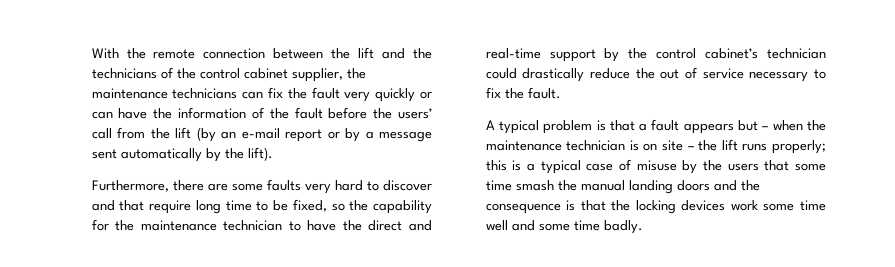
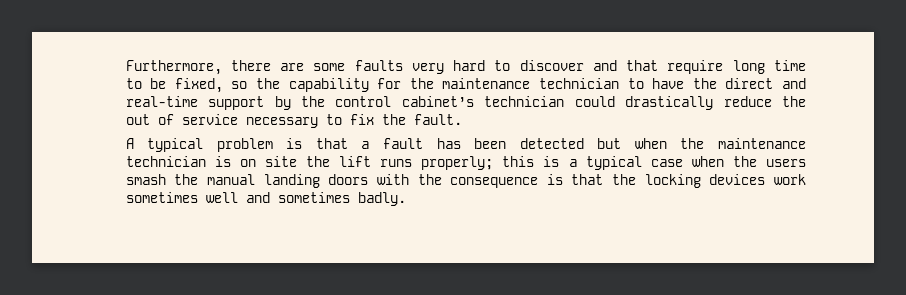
- With the remote connection between the lift and the technicians of the control cabinet supplier, the maintenance technicians can fix the fault very quickly or can have the information of the fault before the users’ call from the lift (by an e-mail report or by a message sent automatically by the lift).
- A typical problem is that a fault appears but – when the maintenance technician is on site – the lift runs properly; this is a typical case of misuse by the users that some time smash the manual landing doors and the consequence is that the locking devices work some time well and some time badly.
+ A typical problem is that a fault has been detected but when the maintenance technician is on site the lift runs properly; this is a typical case when the users smash the manual landing doors with the consequence is that the locking devices work sometimes well and sometimes badly.

